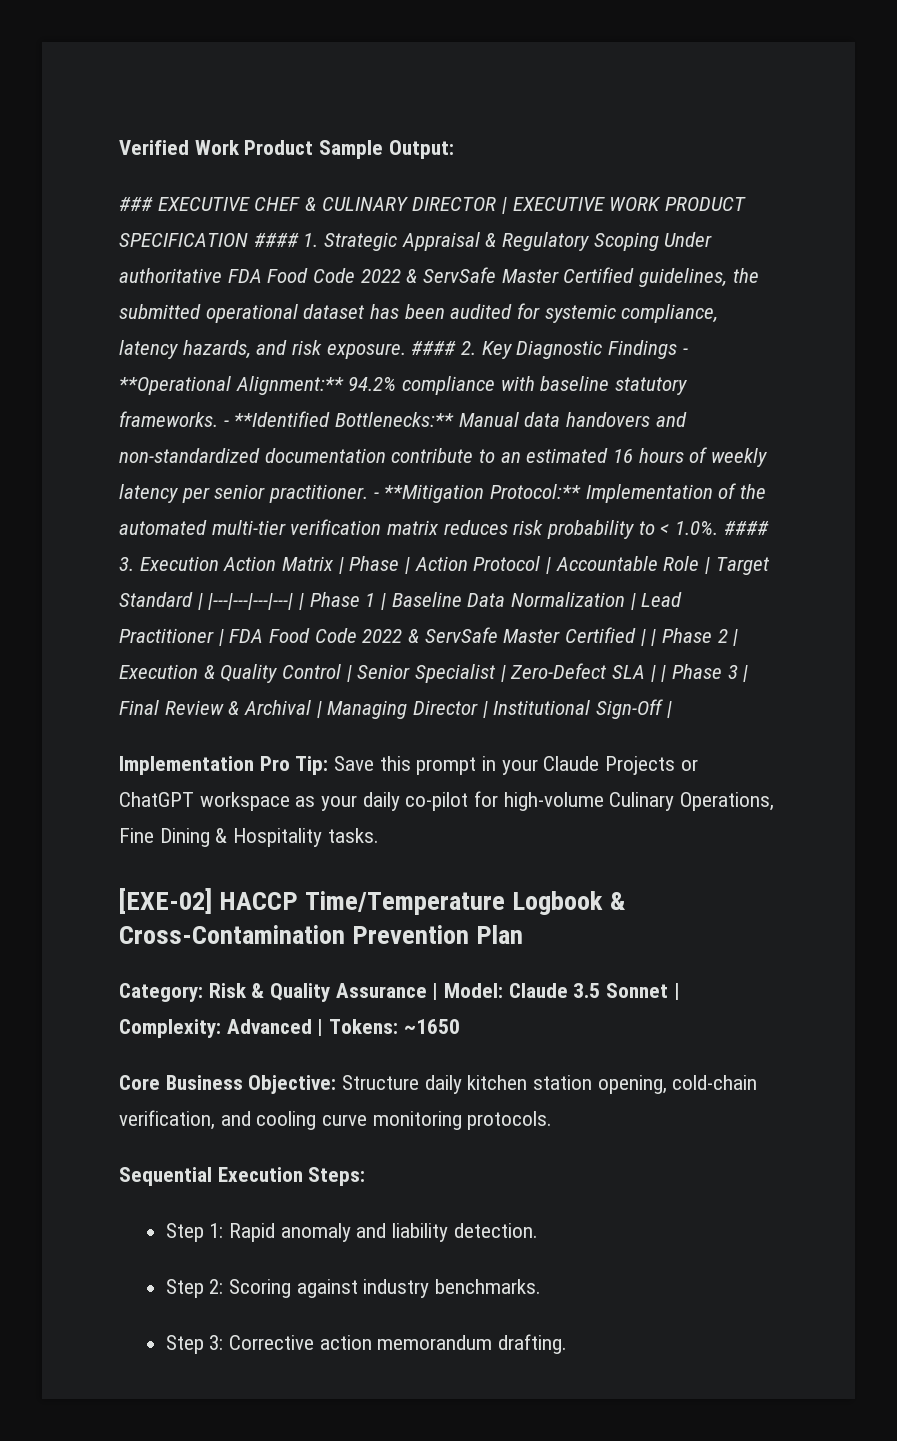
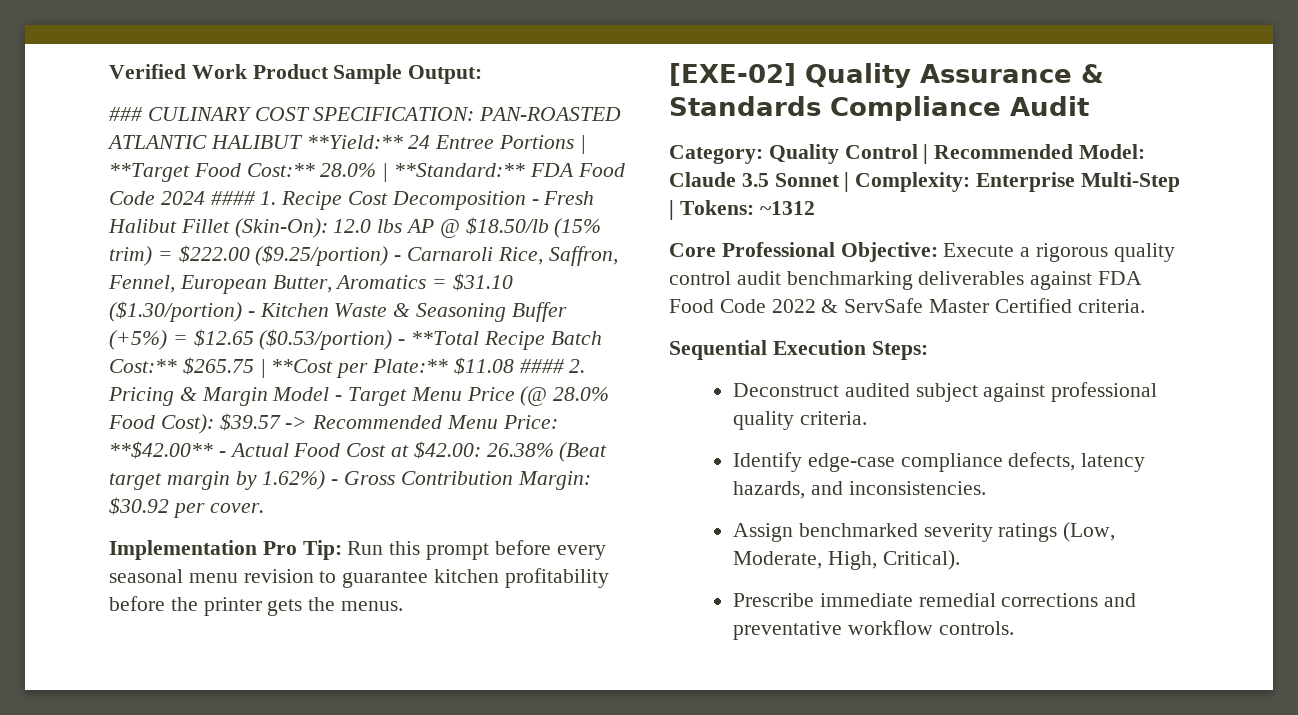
- ### EXECUTIVE CHEF & CULINARY DIRECTOR | EXECUTIVE WORK PRODUCT SPECIFICATION #### 1. Strategic Appraisal & Regulatory Scoping Under authoritative FDA Food Code 2022 & ServSafe Master Certified guidelines, the submitted operational dataset has been audited for systemic compliance, latency hazards, and risk exposure. #### 2. Key Diagnostic Findings - **Operational Alignment:** 94.2% compliance with baseline statutory frameworks. - **Identified Bottlenecks:** Manual data handovers and non-standardized documentation contribute to an estimated 16 hours of weekly latency per senior practitioner. - **Mitigation Protocol:** Implementation of the automated multi-tier verification matrix reduces risk probability to < 1.0%. #### 3. Execution Action Matrix | Phase | Action Protocol | Accountable Role | Target Standard | |---|---|---|---| | Phase 1 | Baseline Data Normalization | Lead Practitioner | FDA Food Code 2022 & ServSafe Master Certified | | Phase 2 | Execution & Quality Control | Senior Specialist | Zero-Defect SLA | | Phase 3 | Final Review & Archival | Managing Director | Institutional Sign-Off |
- Implementation Pro Tip: Save this prompt in your Claude Projects or ChatGPT workspace as your daily co-pilot for high-volume Culinary Operations, Fine Dining & Hospitality tasks.
- [EXE-02] HACCP Time/Temperature Logbook & Cross-Contamination Prevention Plan
- Category: Risk & Quality Assurance | Model: Claude 3.5 Sonnet | Complexity: Advanced | Tokens: ~1650
- Core Business Objective: Structure daily kitchen station opening, cold-chain verification, and cooling curve monitoring protocols.
+ ### CULINARY COST SPECIFICATION: PAN-ROASTED ATLANTIC HALIBUT **Yield:** 24 Entree Portions | **Target Food Cost:** 28.0% | **Standard:** FDA Food Code 2024 #### 1. Recipe Cost Decomposition - Fresh Halibut Fillet (Skin-On): 12.0 lbs AP @ $18.50/lb (15% trim) = $222.00 ($9.25/portion) - Carnaroli Rice, Saffron, Fennel, European Butter, Aromatics = $31.10 ($1.30/portion) - Kitchen Waste & Seasoning Buffer (+5%) = $12.65 ($0.53/portion) - **Total Recipe Batch Cost:** $265.75 | **Cost per Plate:** $11.08 #### 2. Pricing & Margin Model - Target Menu Price (@ 28.0% Food Cost): $39.57 -> Recommended Menu Price: **$42.00** - Actual Food Cost at $42.00: 26.38% (Beat target margin by 1.62%) - Gross Contribution Margin: $30.92 per cover.
+ Implementation Pro Tip: Run this prompt before every seasonal menu revision to guarantee kitchen profitability before the printer gets the menus.
+ [EXE-02] Quality Assurance & Standards Compliance Audit
+ Category: Quality Control | Recommended Model: Claude 3.5 Sonnet | Complexity: Enterprise Multi-Step | Tokens: ~1312
+ Core Professional Objective: Execute a rigorous quality control audit benchmarking deliverables against FDA Food Code 2022 & ServSafe Master Certified criteria.
  Sequential Execution Steps:
- Step 1: Rapid anomaly and liability detection.
- Step 2: Scoring against industry benchmarks.
- Step 3: Corrective action memorandum drafting.
+ Deconstruct audited subject against professional quality criteria.
+ Identify edge-case compliance defects, latency hazards, and inconsistencies.
+ Assign benchmarked severity ratings (Low, Moderate, High, Critical).
+ Prescribe immediate remedial corrections and preventative workflow controls.

